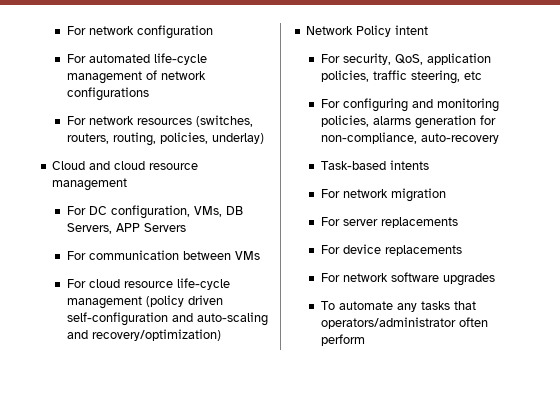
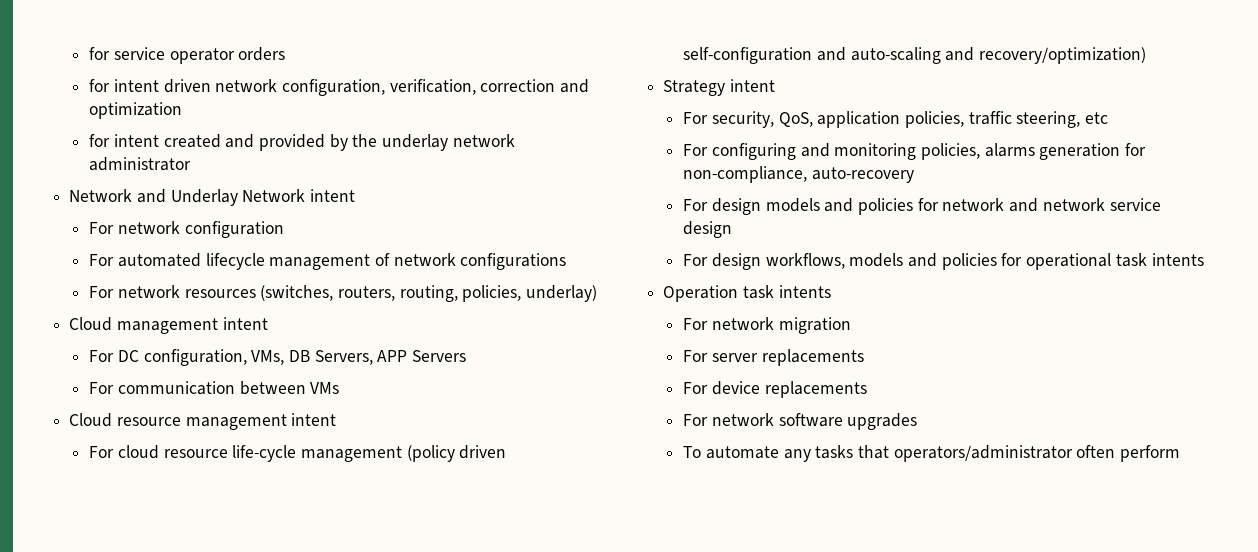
+ for service operator orders
+ for intent driven network configuration, verification, correction and optimization
+ for intent created and provided by the underlay network administrator
+ Network and Underlay Network intent
- For automated life-cycle management of network configurations
+ For automated lifecycle management of network configurations
- Cloud and cloud resource management
+ Cloud management intent
+ Cloud resource management intent
- Network Policy intent
+ Strategy intent
- Task-based intents
+ For design models and policies for network and network service design
+ For design workflows, models and policies for operational task intents
+ Operation task intents

